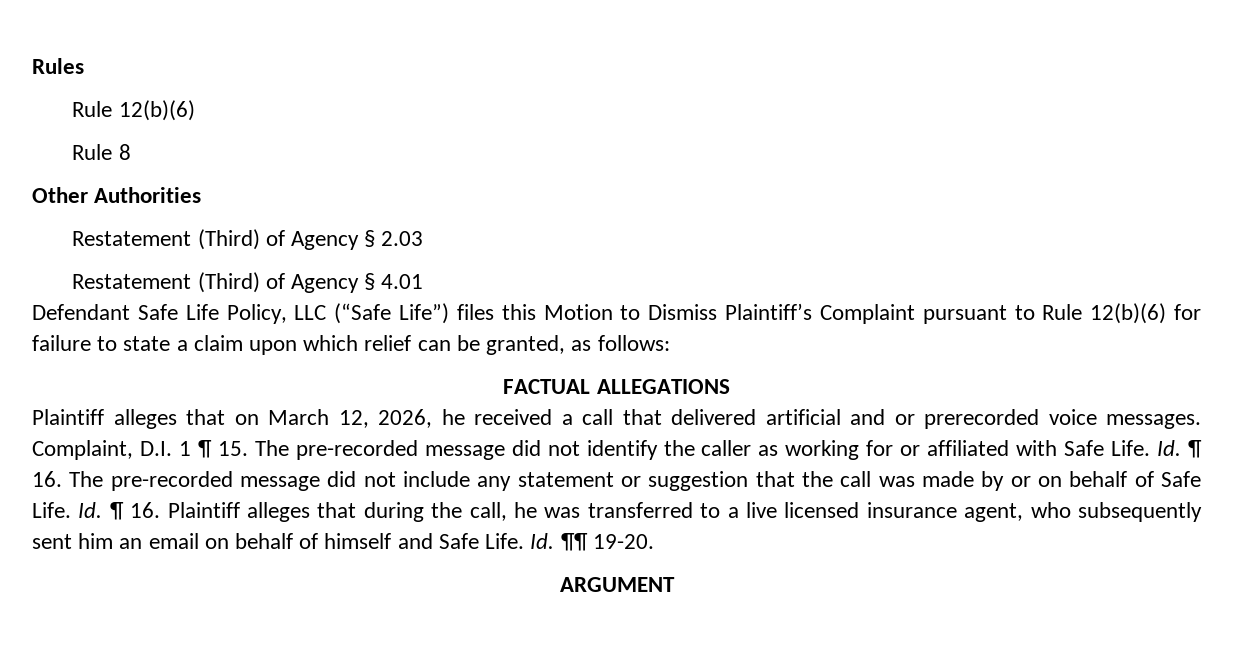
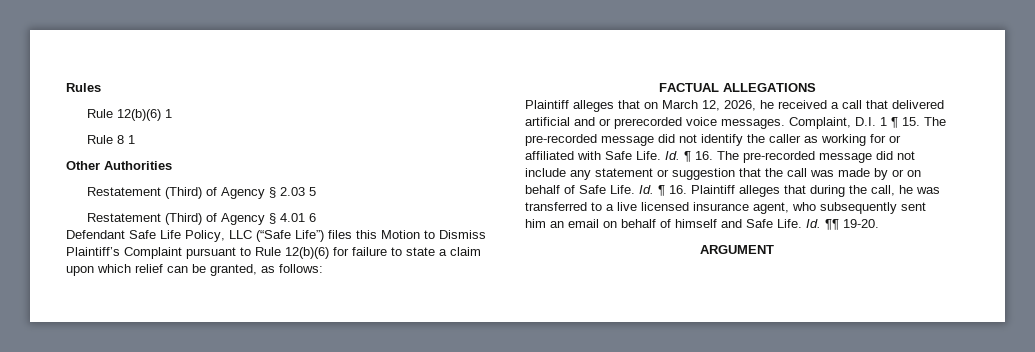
  Rules
- Rule 12(b)(6)
+ Rule 12(b)(6) 1
- Rule 8
+ Rule 8 1
- Restatement (Third) of Agency § 2.03
+ Restatement (Third) of Agency § 2.03 5
- Restatement (Third) of Agency § 4.01
+ Restatement (Third) of Agency § 4.01 6

